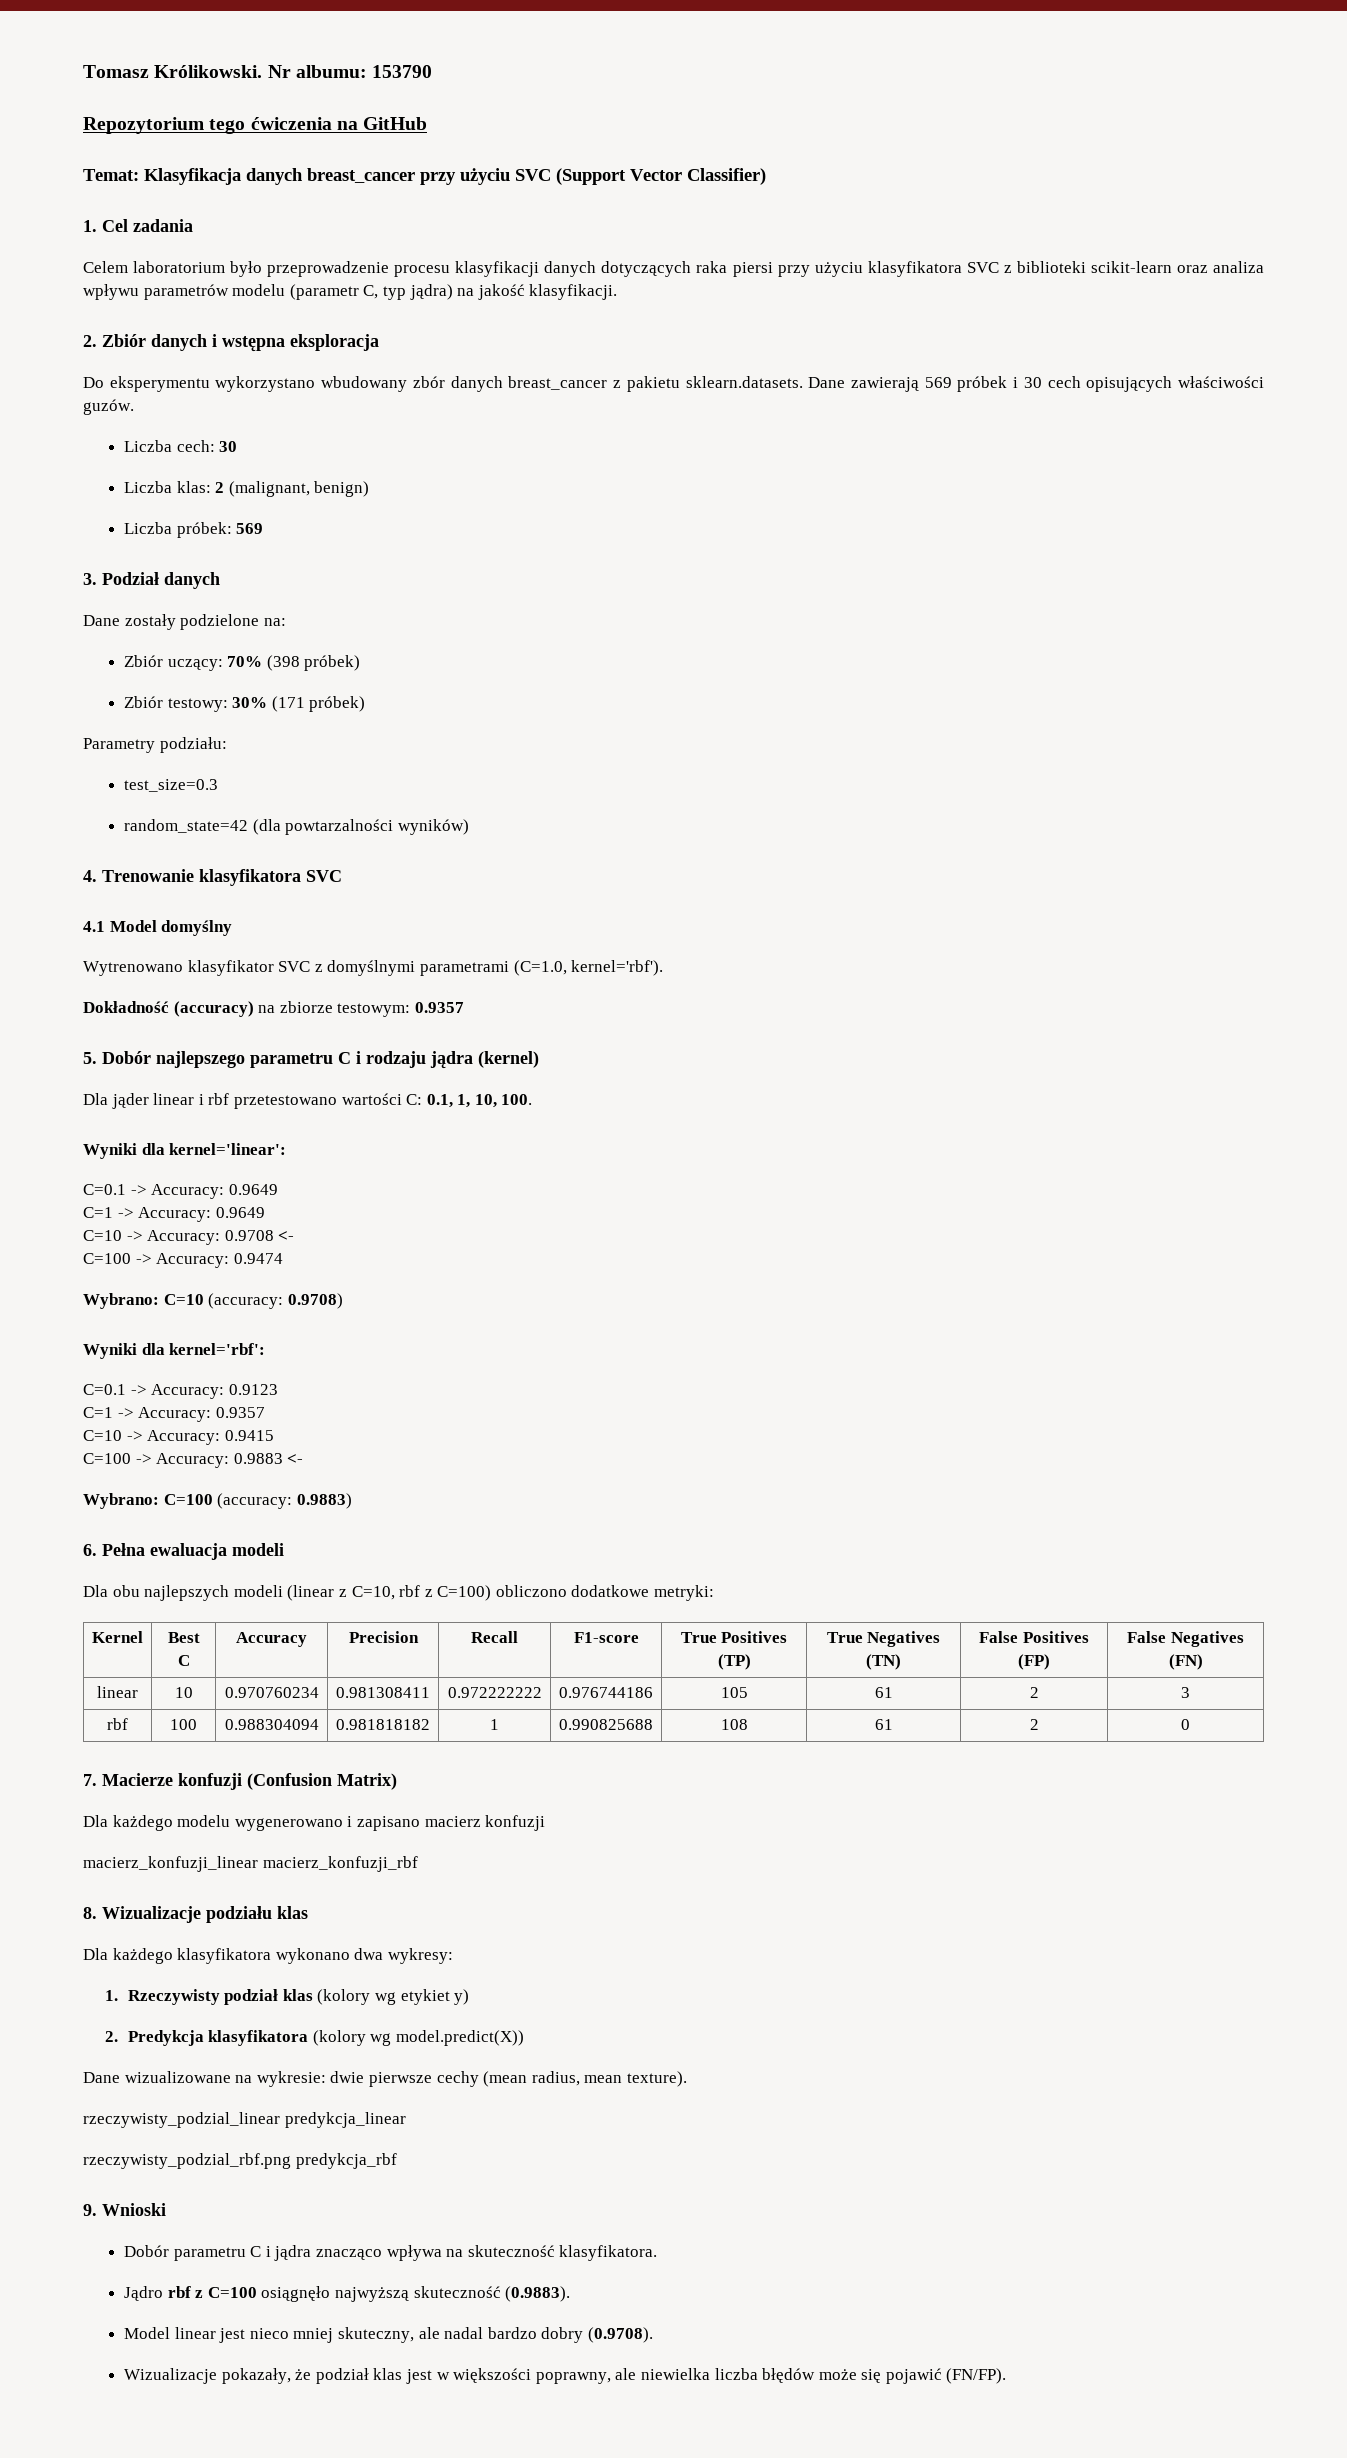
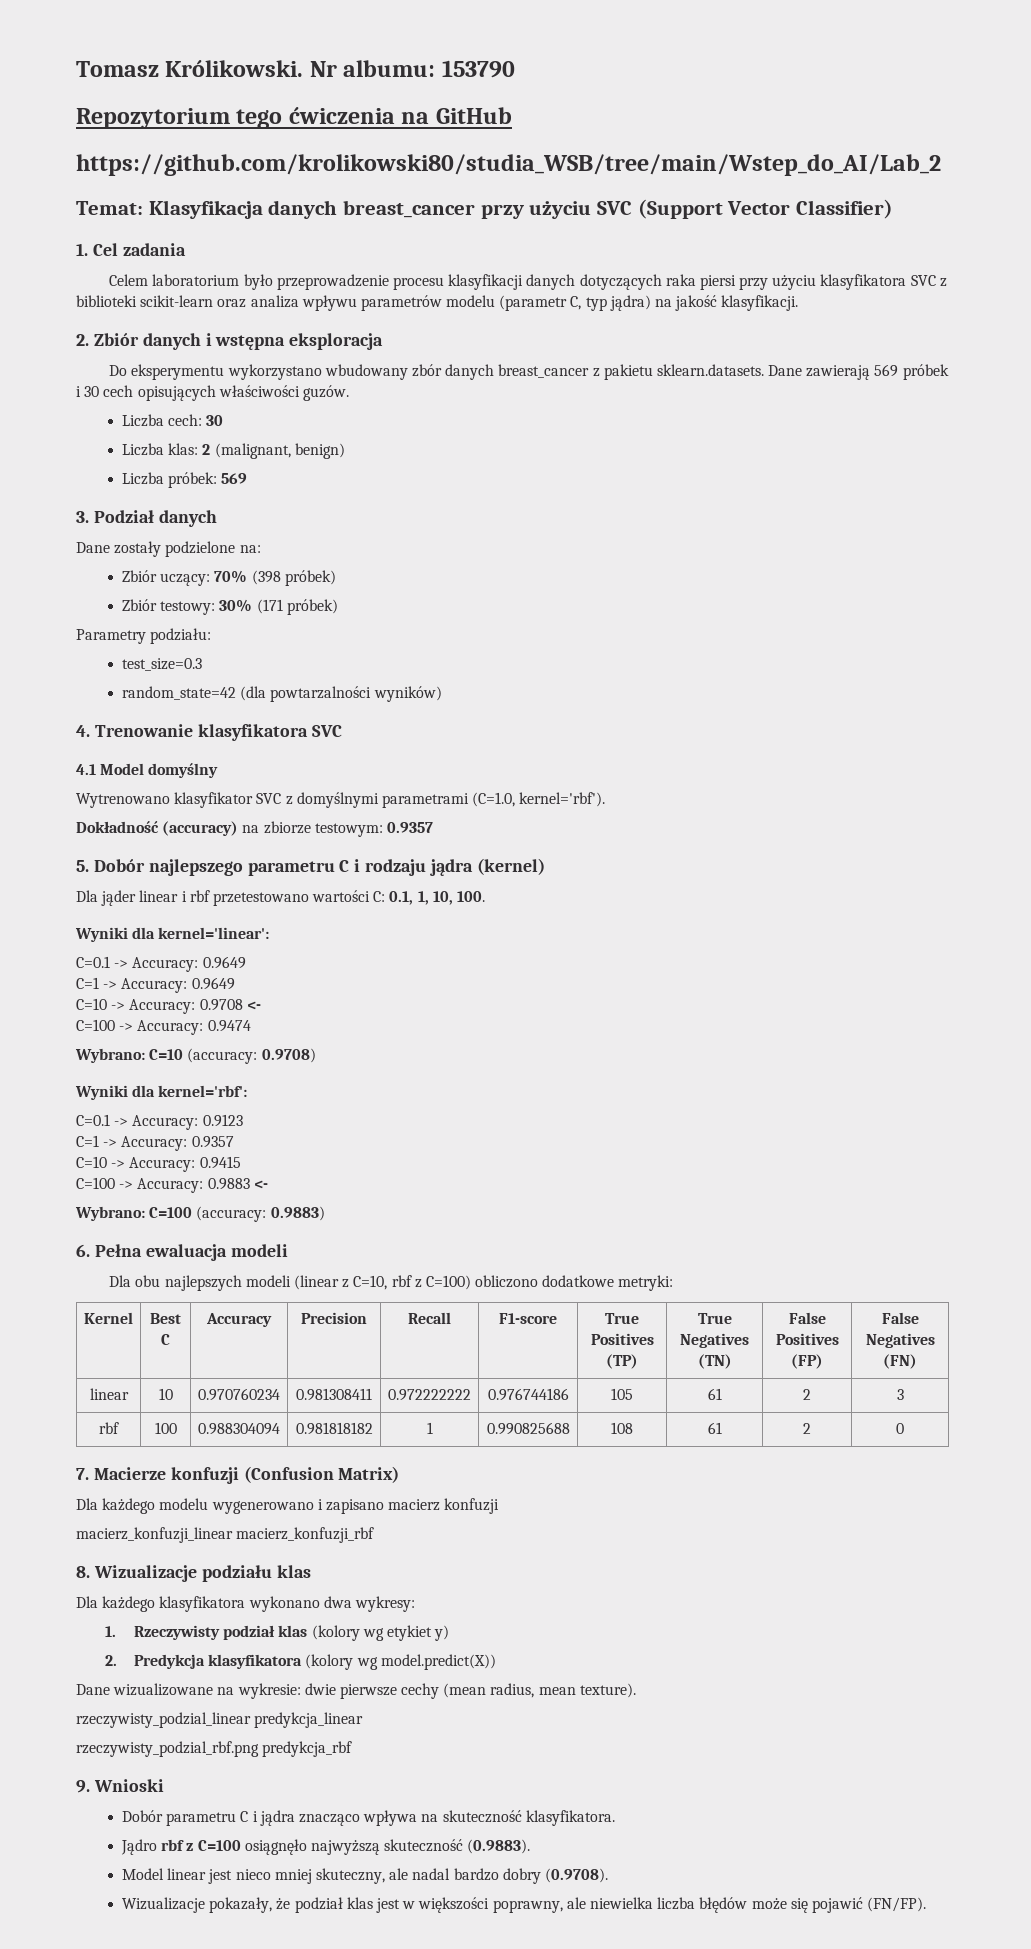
+ https://github.com/krolikowski80/studia_WSB/tree/main/Wstep_do_AI/Lab_2

